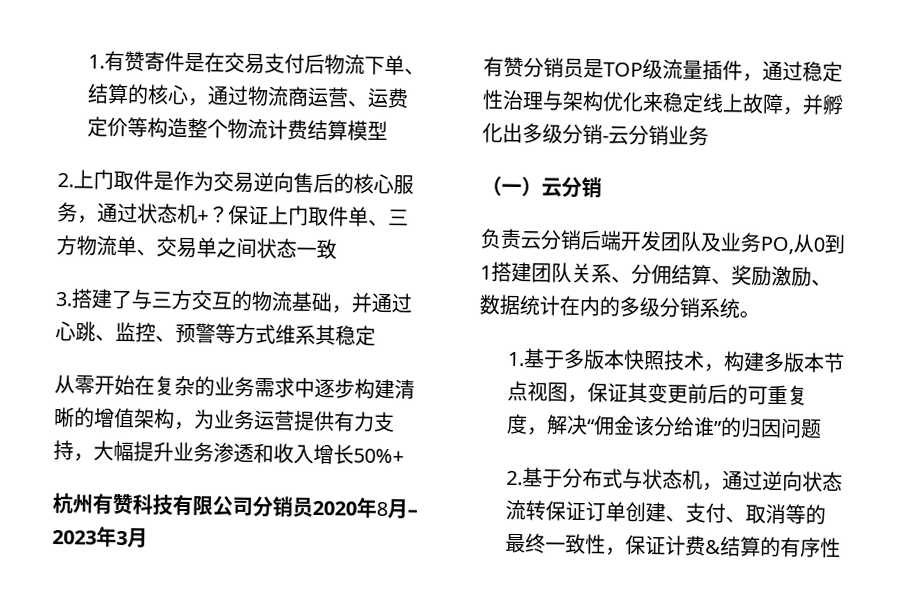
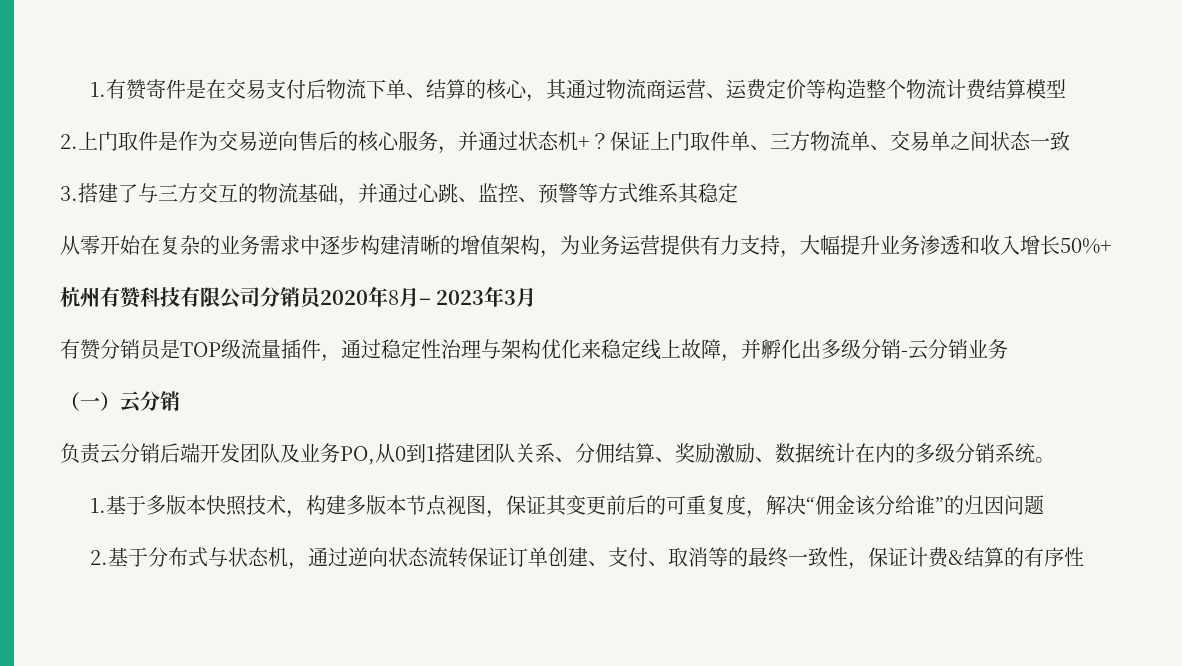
- 1.有赞寄件是在交易支付后物流下单、结算的核心，通过物流商运营、运费定价等构造整个物流计费结算模型
+ 1.有赞寄件是在交易支付后物流下单、结算的核心，其通过物流商运营、运费定价等构造整个物流计费结算模型
- 2.上门取件是作为交易逆向售后的核心服务，通过状态机+？
+ 2.上门取件是作为交易逆向售后的核心服务，并通过状态机+？

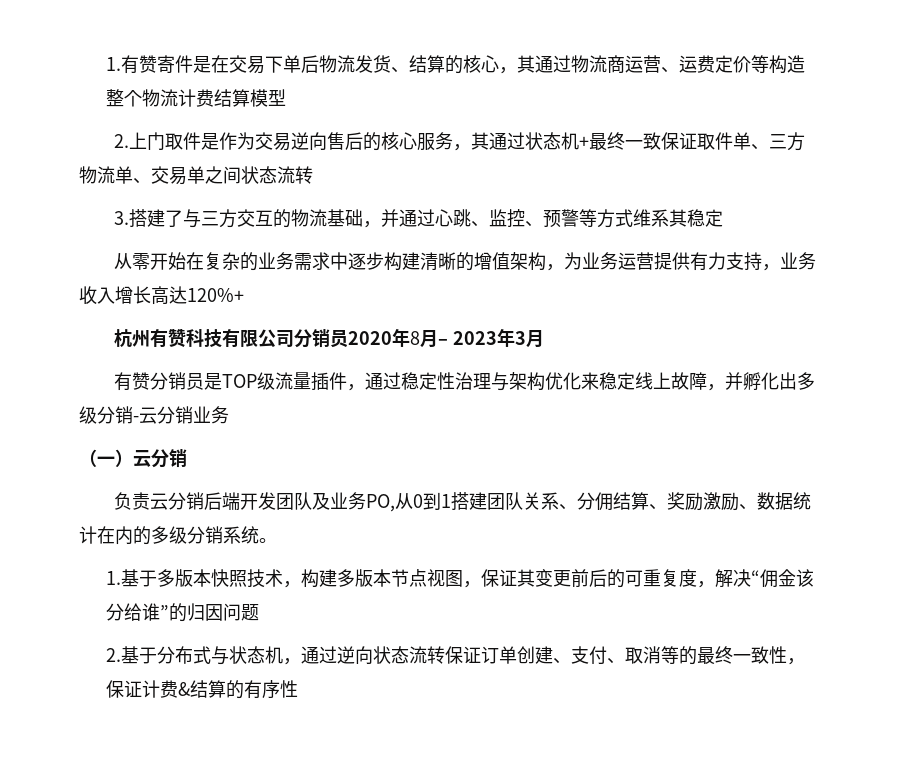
- 1.有赞寄件是在交易支付后物流下单、结算的核心，其通过物流商运营、运费定价等构造整个物流计费结算模型
+ 1.有赞寄件是在交易下单后物流发货、结算的核心，其通过物流商运营、运费定价等构造整个物流计费结算模型
- 2.上门取件是作为交易逆向售后的核心服务，并通过状态机+？保证上门取件单、三方物流单、交易单之间状态一致
+ 2.上门取件是作为交易逆向售后的核心服务，其通过状态机+最终一致保证取件单、三方物流单、交易单之间状态流转
- 从零开始在复杂的业务需求中逐步构建清晰的增值架构，为业务运营提供有力支持，大幅提升业务渗透和收入增长50%+
+ 从零开始在复杂的业务需求中逐步构建清晰的增值架构，为业务运营提供有力支持，业务收入增长高达120%+

